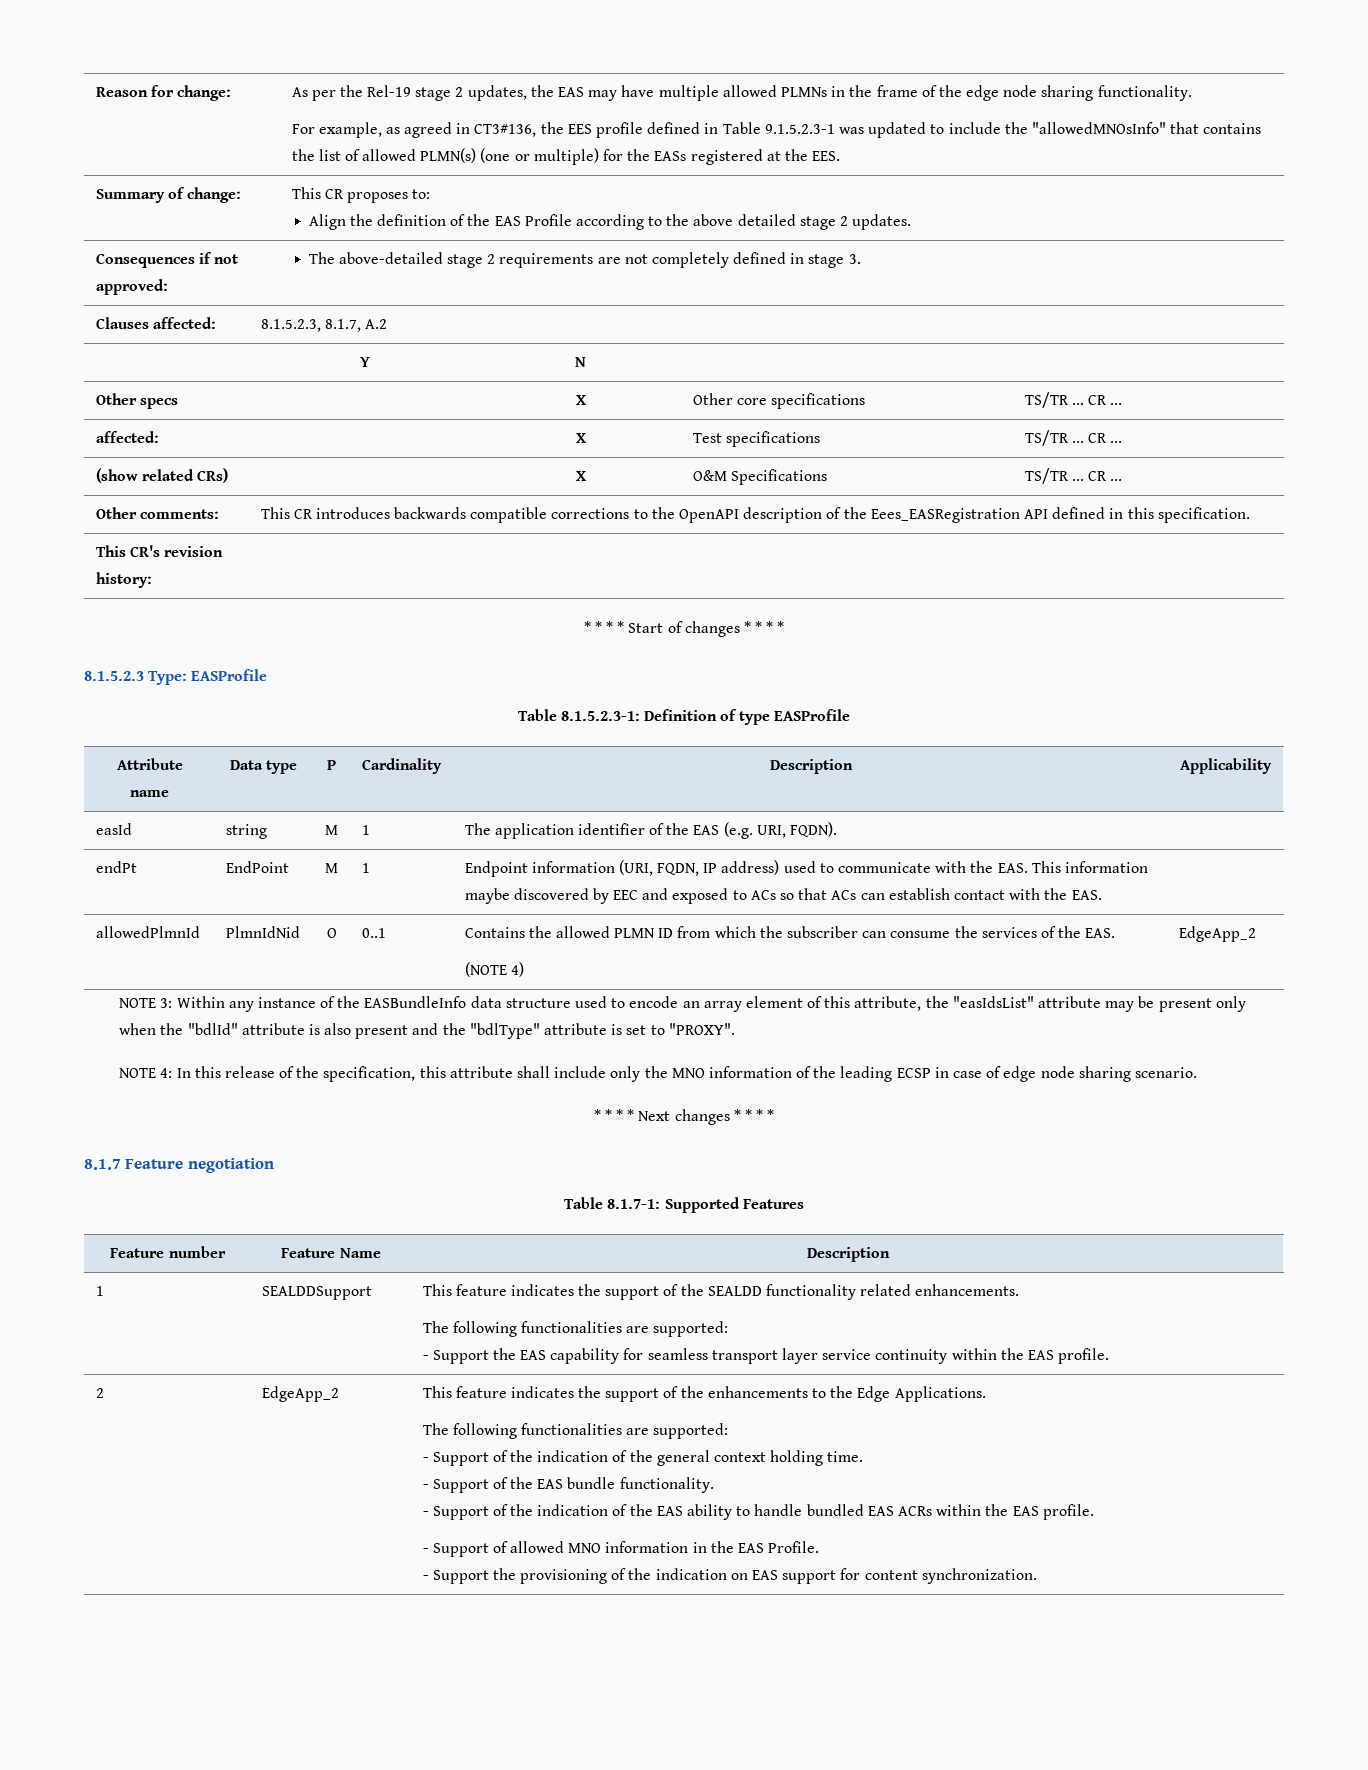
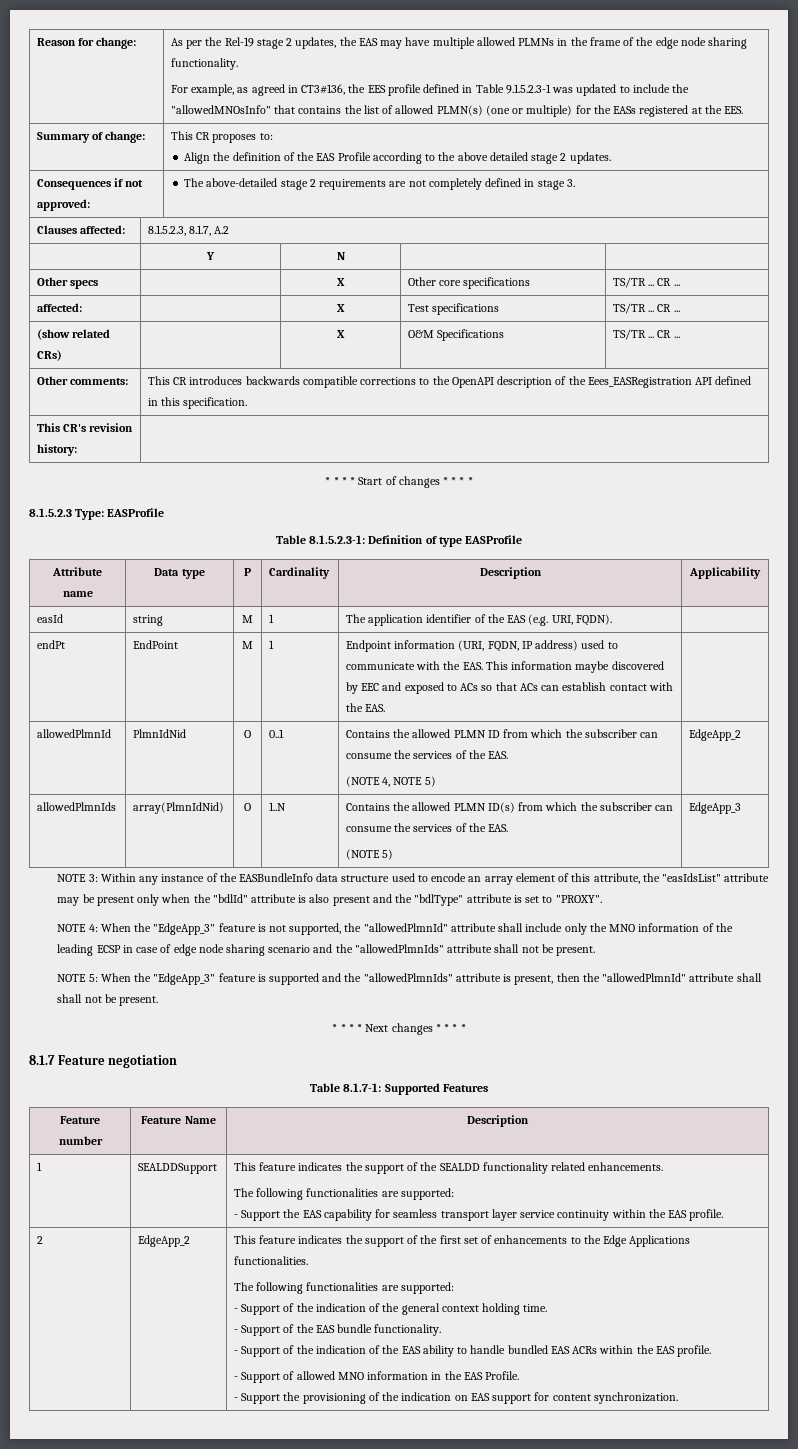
  allowedPlmnId | PlmnIdNid | O | 0..1 | Contains the allowed PLMN ID from which the subscriber can consume the services of the EAS.
- (NOTE 4) | EdgeApp_2
+ (NOTE 4, NOTE 5) | EdgeApp_2
+ allowedPlmnIds | array(PlmnIdNid) | O | 1..N | Contains the allowed PLMN ID(s) from which the subscriber can consume the services of the EAS.
+ (NOTE 5) | EdgeApp_3
- NOTE 4: In this release of the specification, this attribute shall include only the MNO information of the leading ECSP in case of edge node sharing scenario.
+ NOTE 4: When the "EdgeApp_3" feature is not supported, the "allowedPlmnId" attribute shall include only the MNO information of the leading ECSP in case of edge node sharing scenario and the "allowedPlmnIds" attribute shall not be present.
+ NOTE 5: When the "EdgeApp_3" feature is supported and the "allowedPlmnIds" attribute is present, then the "allowedPlmnId" attribute shall shall not be present.
- This feature indicates the support of the enhancements to the Edge Applications.
+ This feature indicates the support of the first set of enhancements to the Edge Applications functionalities.

